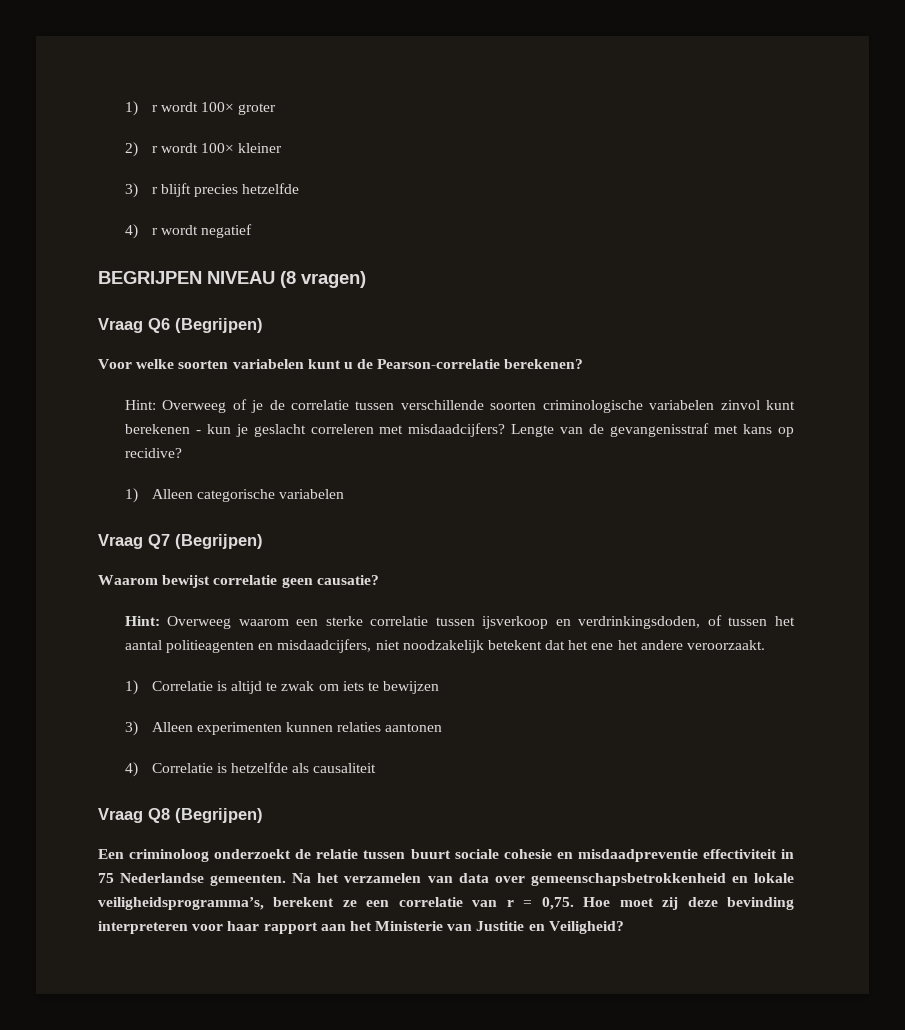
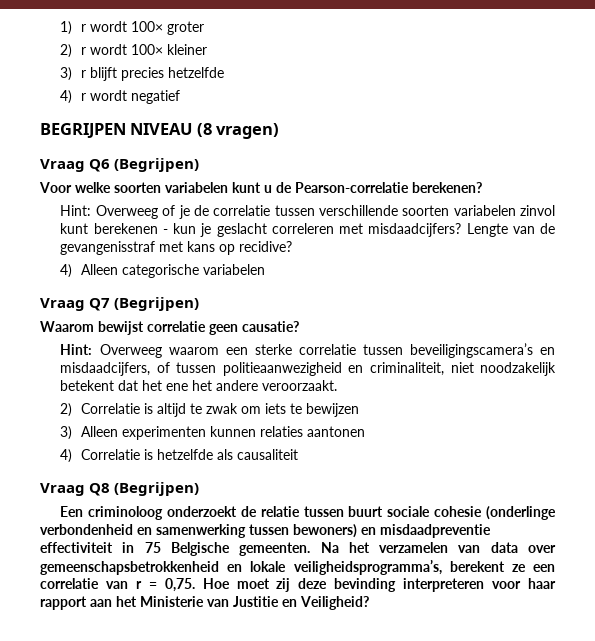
- Hint: Overweeg of je de correlatie tussen verschillende soorten criminologische variabelen zinvol kunt berekenen - kun je geslacht correleren met misdaadcijfers?
+ Hint: Overweeg of je de correlatie tussen verschillende soorten variabelen zinvol kunt berekenen - kun je geslacht correleren met misdaadcijfers?
- 1) Alleen categorische variabelen
+ 4) Alleen categorische variabelen
- Hint: Overweeg waarom een sterke correlatie tussen ijsverkoop en verdrinkingsdoden, of tussen het aantal politieagenten en misdaadcijfers, niet noodzakelijk betekent dat het ene het andere veroorzaakt.
+ Hint: Overweeg waarom een sterke correlatie tussen beveiligingscamera’s en misdaadcijfers, of tussen politieaanwezigheid en criminaliteit, niet noodzakelijk betekent dat het ene het andere veroorzaakt.
- 1) Correlatie is altijd te zwak om iets te bewijzen
+ 2) Correlatie is altijd te zwak om iets te bewijzen
- Een criminoloog onderzoekt de relatie tussen buurt sociale cohesie en misdaadpreventie effectiviteit in 75 Nederlandse gemeenten.
+ Een criminoloog onderzoekt de relatie tussen buurt sociale cohesie (onderlinge verbondenheid en samenwerking tussen bewoners) en misdaadpreventie effectiviteit in 75 Belgische gemeenten.

